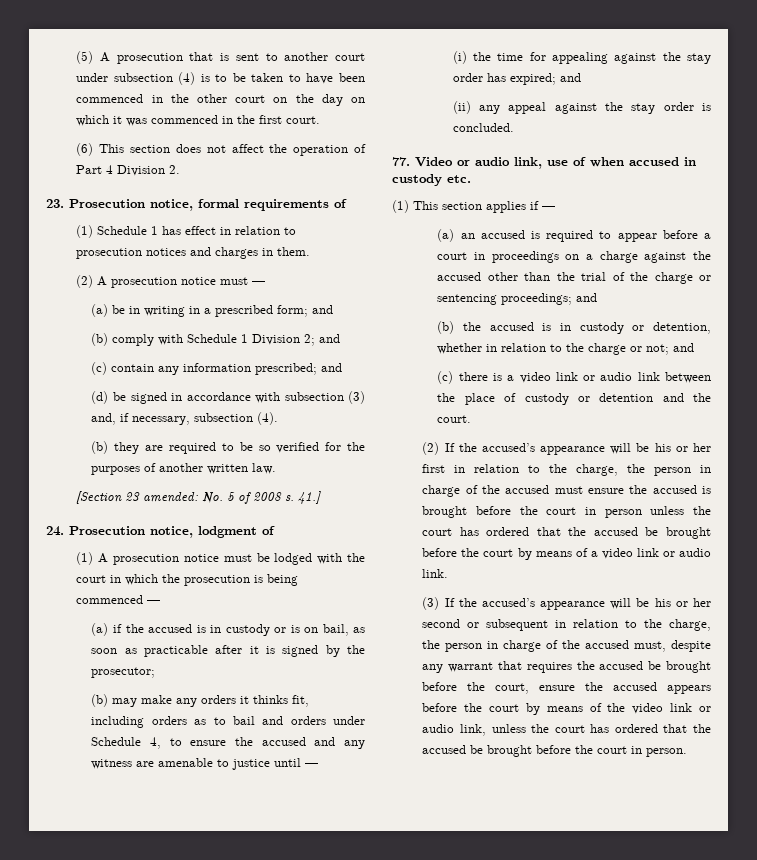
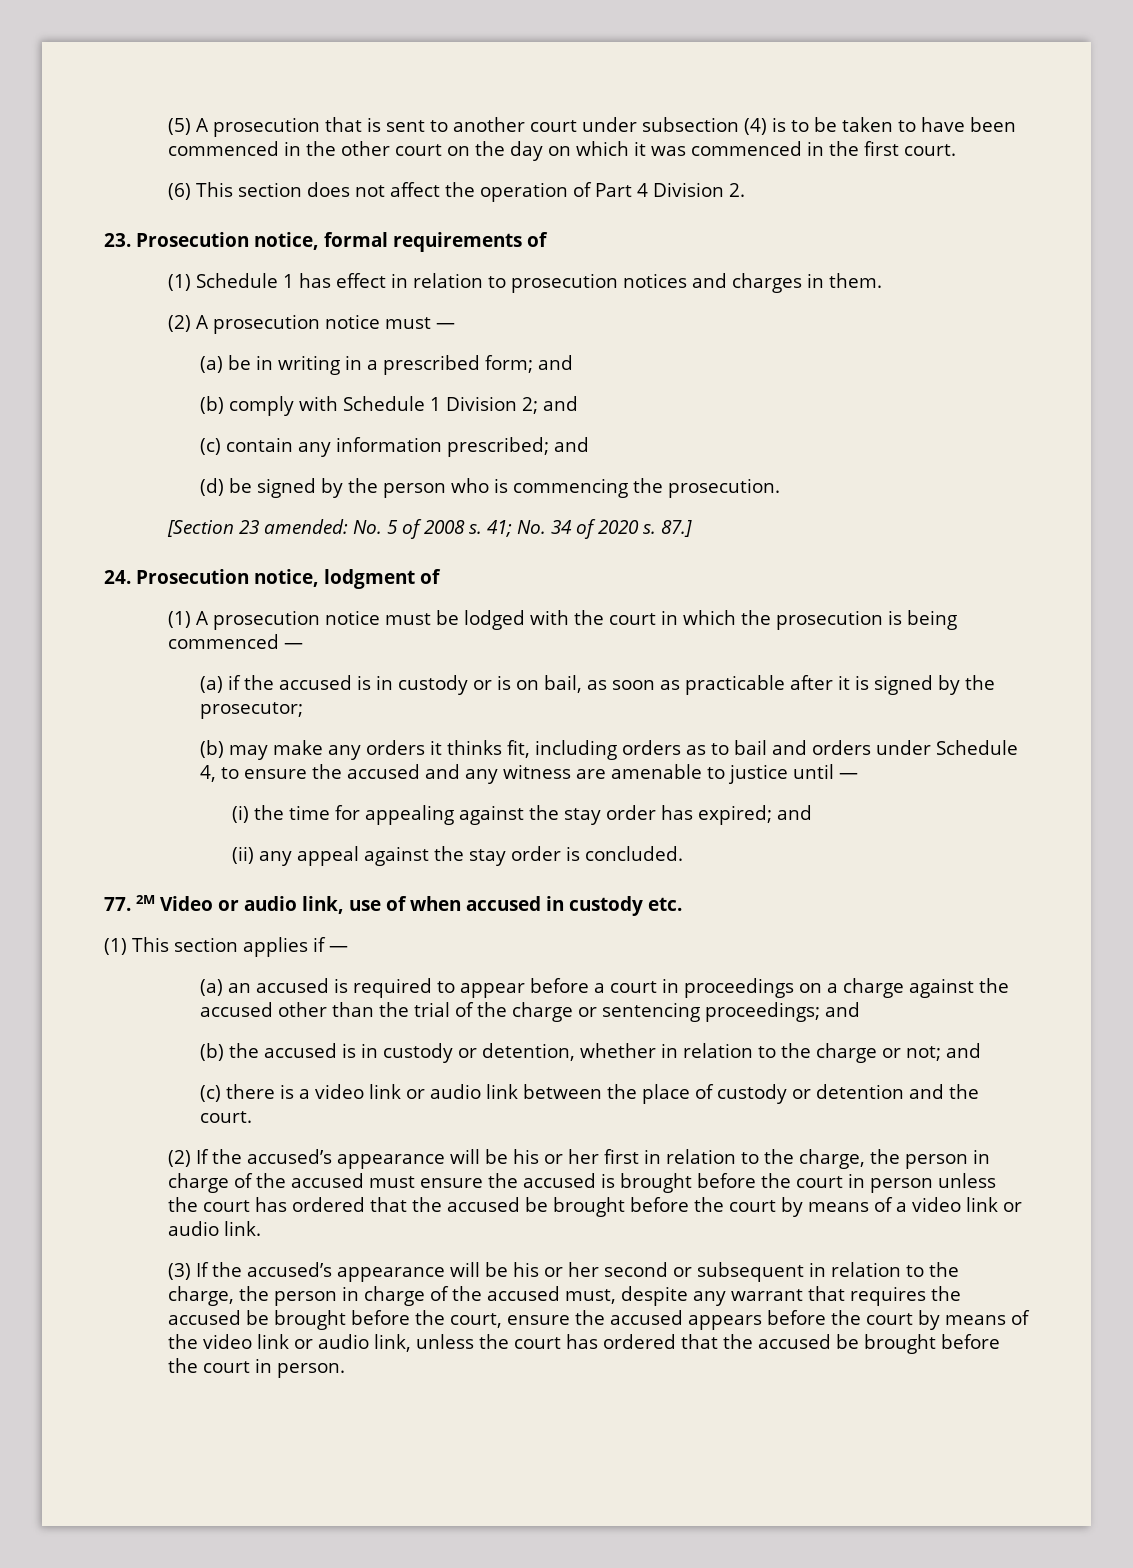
- (d) be signed in accordance with subsection (3) and, if necessary, subsection (4).
- (b) they are required to be so verified for the purposes of another written law.
+ (d) be signed by the person who is commencing the prosecution.
- 41.]
+ 41; No. 34 of 2020 s. 87.]
- 77. Video or audio link, use of when accused in custody etc.
+ 77. 2M Video or audio link, use of when accused in custody etc.

